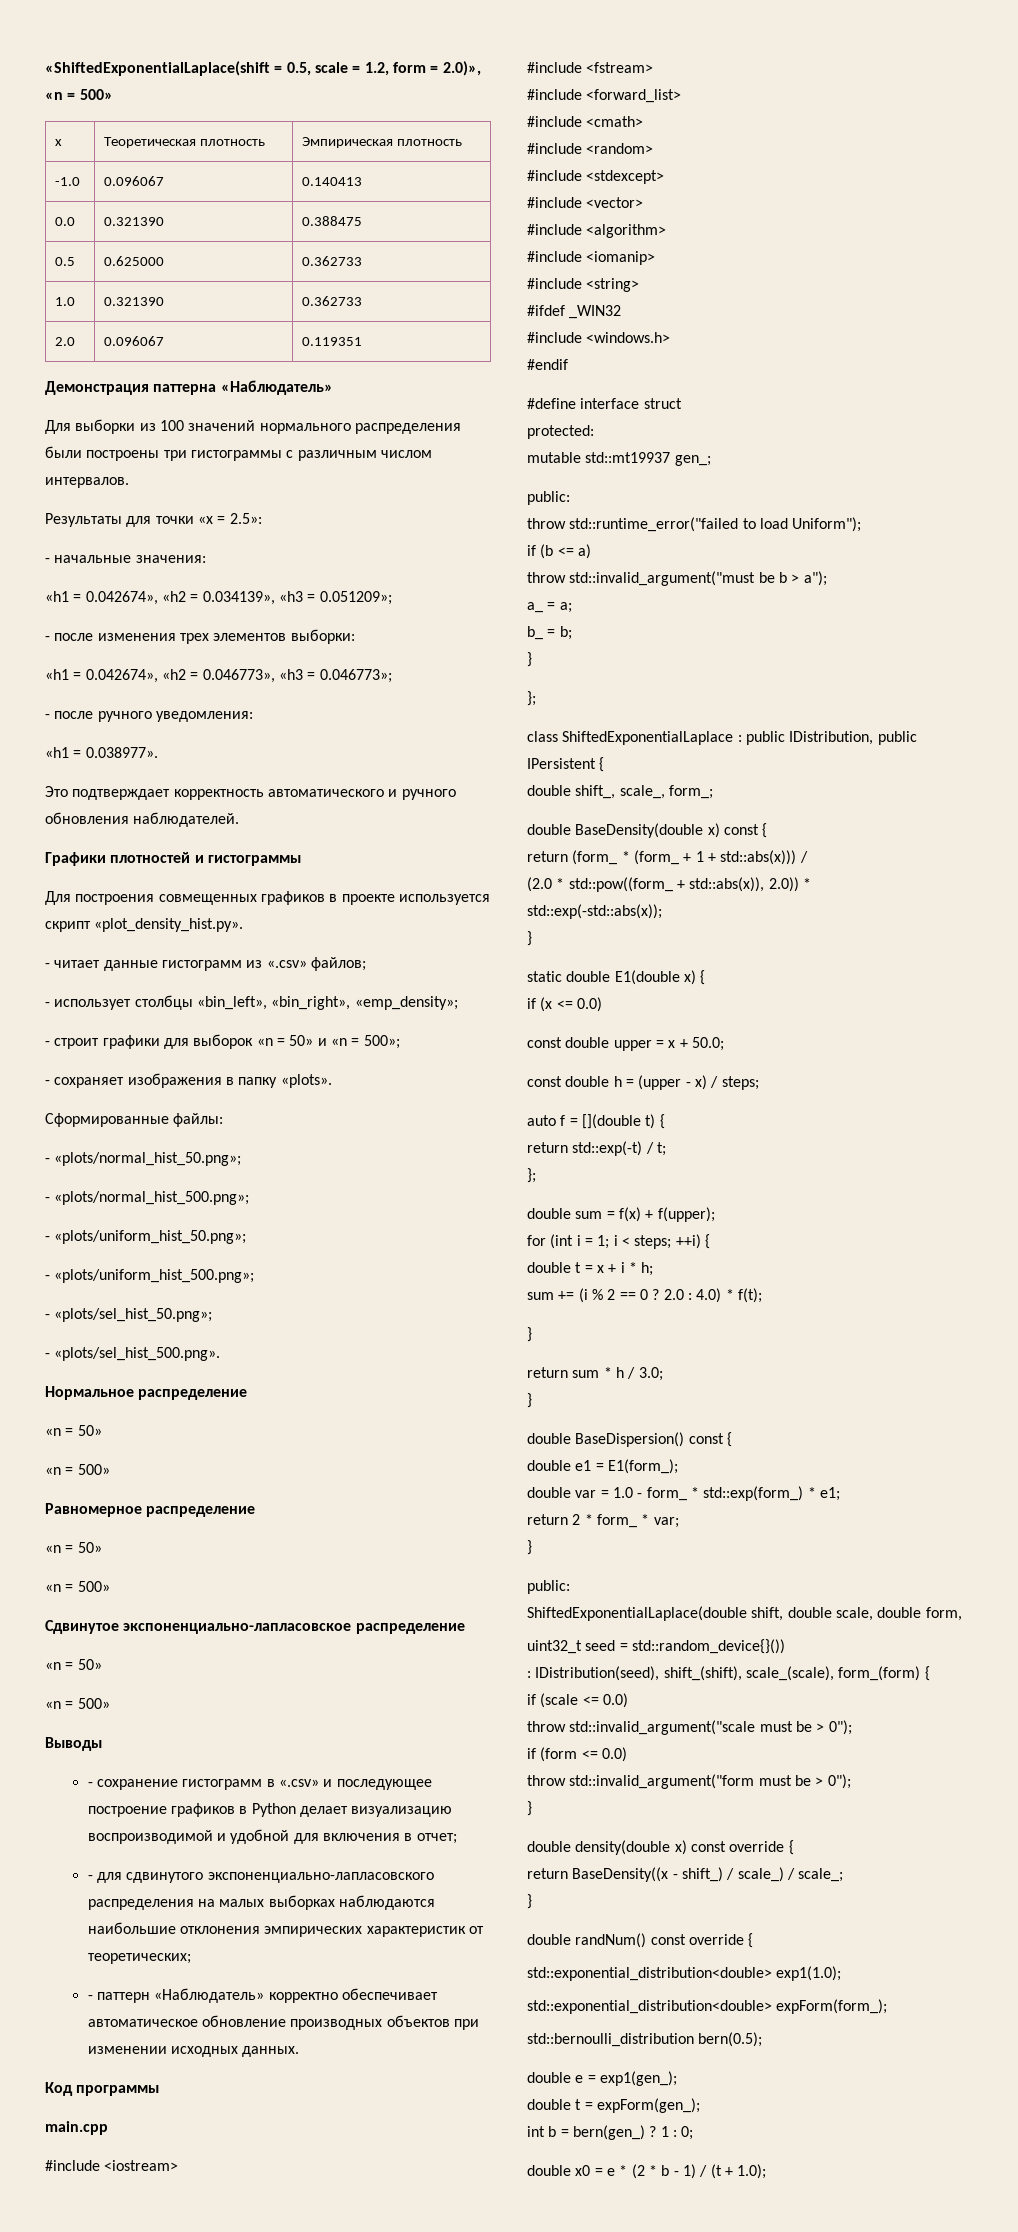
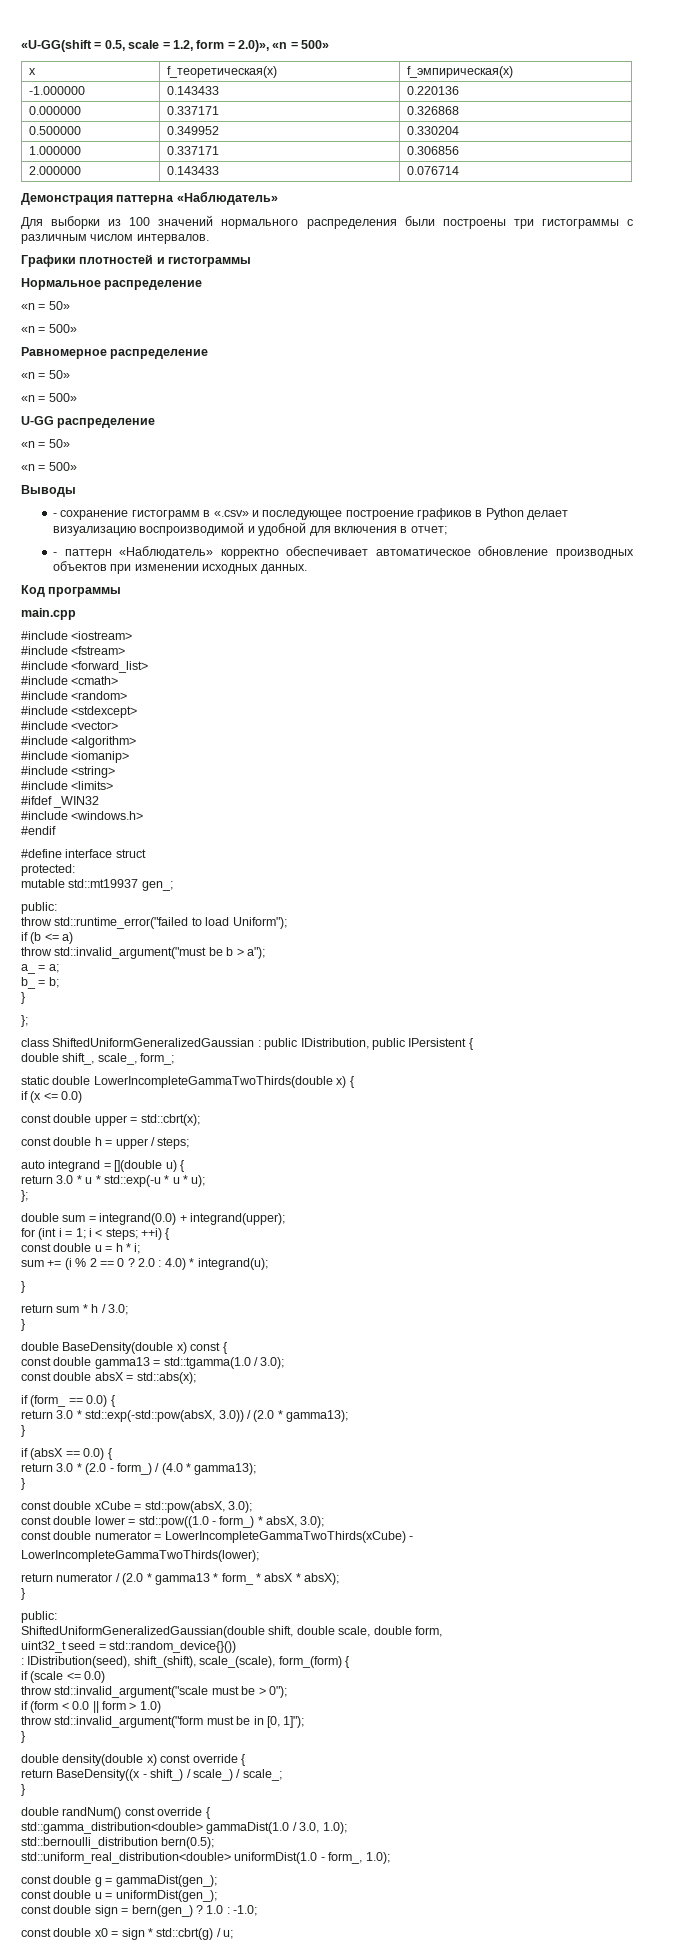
- «ShiftedExponentialLaplace(shift = 0.5, scale = 1.2, form = 2.0)», «n = 500»
+ «U-GG(shift = 0.5, scale = 1.2, form = 2.0)», «n = 500»
- x | Теоретическая плотность | Эмпирическая плотность
- -1.0 | 0.096067 | 0.140413
- 0.0 | 0.321390 | 0.388475
- 0.5 | 0.625000 | 0.362733
- 1.0 | 0.321390 | 0.362733
- 2.0 | 0.096067 | 0.119351
+ x | f_теоретическая(x) | f_эмпирическая(x)
+ -1.000000 | 0.143433 | 0.220136
+ 0.000000 | 0.337171 | 0.326868
+ 0.500000 | 0.349952 | 0.330204
+ 1.000000 | 0.337171 | 0.306856
+ 2.000000 | 0.143433 | 0.076714
- Результаты для точки «x = 2.5»:
- - начальные значения:
- «h1 = 0.042674», «h2 = 0.034139», «h3 = 0.051209»;
- - после изменения трех элементов выборки:
- «h1 = 0.042674», «h2 = 0.046773», «h3 = 0.046773»;
- - после ручного уведомления:
- «h1 = 0.038977».
- Это подтверждает корректность автоматического и ручного обновления наблюдателей.
  Графики плотностей и гистограммы
- Для построения совмещенных графиков в проекте используется скрипт «plot_density_hist.py».
- - читает данные гистограмм из «.csv» файлов;
- - использует столбцы «bin_left», «bin_right», «emp_density»;
- - строит графики для выборок «n = 50» и «n = 500»;
- - сохраняет изображения в папку «plots».
- Сформированные файлы:
- - «plots/normal_hist_50.png»;
- - «plots/normal_hist_500.png»;
- - «plots/uniform_hist_50.png»;
- - «plots/uniform_hist_500.png»;
- - «plots/sel_hist_50.png»;
- - «plots/sel_hist_500.png».
- Сдвинутое экспоненциально-лапласовское распределение
+ U-GG распределение
- - для сдвинутого экспоненциально-лапласовского распределения на малых выборках наблюдаются наибольшие отклонения эмпирических характеристик от теоретических;
+ #include <limits>
- class ShiftedExponentialLaplace : public IDistribution, public IPersistent {
+ class ShiftedUniformGeneralizedGaussian : public IDistribution, public IPersistent {
- double BaseDensity(double x) const {
- return (form_ * (form_ + 1 + std::abs(x))) /
- (2.0 * std::pow((form_ + std::abs(x)), 2.0)) *
- std::exp(-std::abs(x));
- }
- static double E1(double x) {
+ static double LowerIncompleteGammaTwoThirds(double x) {
- const double upper = x + 50.0;
+ const double upper = std::cbrt(x);
- const double h = (upper - x) / steps;
+ const double h = upper / steps;
- auto f = [](double t) {
- return std::exp(-t) / t;
+ auto integrand = [](double u) {
+ return 3.0 * u * std::exp(-u * u * u);
- double sum = f(x) + f(upper);
+ double sum = integrand(0.0) + integrand(upper);
- double t = x + i * h;
+ const double u = h * i;
- 2.0 : 4.0) * f(t);
+ 2.0 : 4.0) * integrand(u);
- double BaseDispersion() const {
- double e1 = E1(form_);
- double var = 1.0 - form_ * std::exp(form_) * e1;
- return 2 * form_ * var;
+ double BaseDensity(double x) const {
+ const double gamma13 = std::tgamma(1.0 / 3.0);
+ const double absX = std::abs(x);
+ if (form_ == 0.0) {
+ return 3.0 * std::exp(-std::pow(absX, 3.0)) / (2.0 * gamma13);
+ }
+ if (absX == 0.0) {
+ return 3.0 * (2.0 - form_) / (4.0 * gamma13);
+ }
+ const double xCube = std::pow(absX, 3.0);
+ const double lower = std::pow((1.0 - form_) * absX, 3.0);
+ const double numerator = LowerIncompleteGammaTwoThirds(xCube) -
+ LowerIncompleteGammaTwoThirds(lower);
+ return numerator / (2.0 * gamma13 * form_ * absX * absX);
- ShiftedExponentialLaplace(double shift, double scale, double form,
+ ShiftedUniformGeneralizedGaussian(double shift, double scale, double form,
- if (form <= 0.0)
+ if (form < 0.0 || form > 1.0)
- throw std::invalid_argument("form must be > 0");
+ throw std::invalid_argument("form must be in [0, 1]");
- std::exponential_distribution<double> exp1(1.0);
- std::exponential_distribution<double> expForm(form_);
+ std::gamma_distribution<double> gammaDist(1.0 / 3.0, 1.0);
  std::bernoulli_distribution bern(0.5);
- double e = exp1(gen_);
- double t = expForm(gen_);
- int b = bern(gen_) ? 1 : 0;
- double x0 = e * (2 * b - 1) / (t + 1.0);
+ std::uniform_real_distribution<double> uniformDist(1.0 - form_, 1.0);
+ const double g = gammaDist(gen_);
+ const double u = uniformDist(gen_);
+ const double sign = bern(gen_) ? 1.0 : -1.0;
+ const double x0 = sign * std::cbrt(g) / u;

